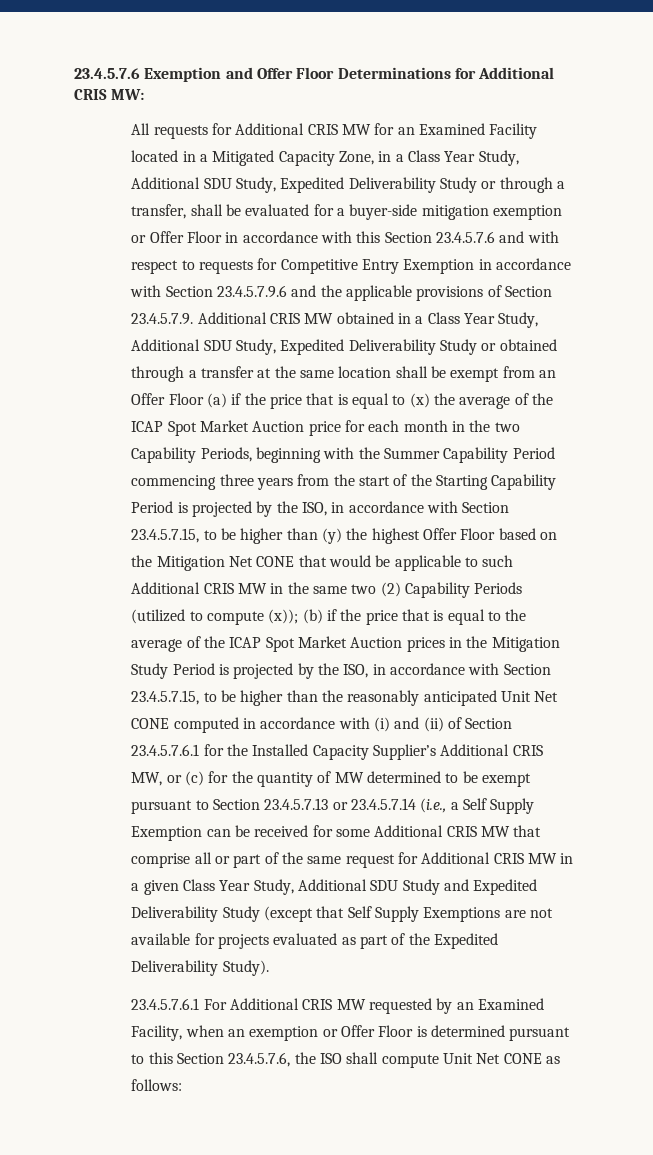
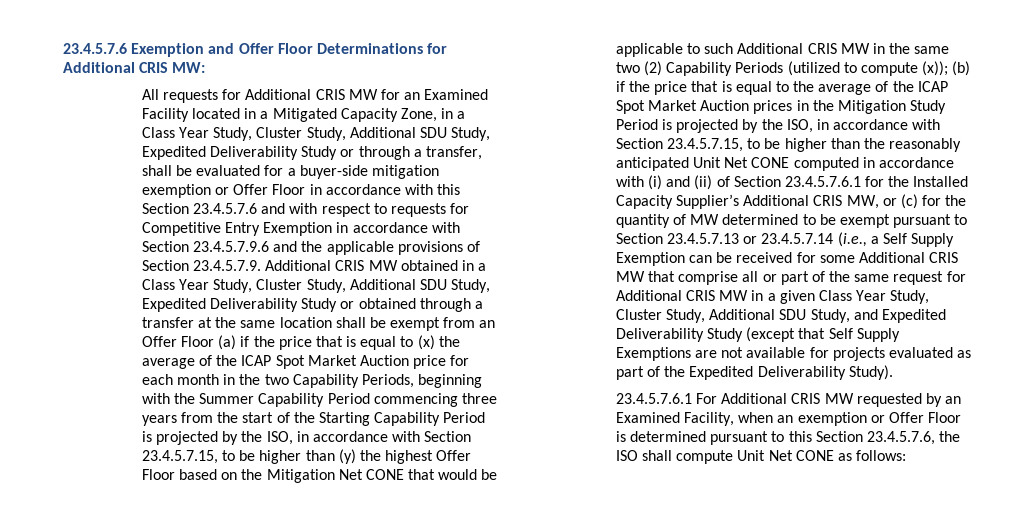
- All requests for Additional CRIS MW for an Examined Facility located in a Mitigated Capacity Zone, in a Class Year Study, Additional SDU Study, Expedited Deliverability Study or through a transfer, shall be evaluated for a buyer-side mitigation exemption or Offer Floor in accordance with this Section 23.4.5.7.6 and with respect to requests for Competitive Entry Exemption in accordance with Section 23.4.5.7.9.6 and the applicable provisions of Section 23.4.5.7.9. Additional CRIS MW obtained in a Class Year Study, Additional SDU Study, Expedited Deliverability Study or obtained through a transfer at the same location shall be exempt from an Offer Floor (a) if the price that is equal to (x) the average of the ICAP Spot Market Auction price for each month in the two Capability Periods, beginning with the Summer Capability Period commencing three years from the start of the Starting Capability Period is projected by the ISO, in accordance with Section 23.4.5.7.15, to be higher than (y) the highest Offer Floor based on the Mitigation Net CONE that would be applicable to such Additional CRIS MW in the same two (2) Capability Periods (utilized to compute (x));
+ All requests for Additional CRIS MW for an Examined Facility located in a Mitigated Capacity Zone, in a Class Year Study, Cluster Study, Additional SDU Study, Expedited Deliverability Study or through a transfer, shall be evaluated for a buyer-side mitigation exemption or Offer Floor in accordance with this Section 23.4.5.7.6 and with respect to requests for Competitive Entry Exemption in accordance with Section 23.4.5.7.9.6 and the applicable provisions of Section 23.4.5.7.9. Additional CRIS MW obtained in a Class Year Study, Cluster Study, Additional SDU Study, Expedited Deliverability Study or obtained through a transfer at the same location shall be exempt from an Offer Floor (a) if the price that is equal to (x) the average of the ICAP Spot Market Auction price for each month in the two Capability Periods, beginning with the Summer Capability Period commencing three years from the start of the Starting Capability Period is projected by the ISO, in accordance with Section 23.4.5.7.15, to be higher than (y) the highest Offer Floor based on the Mitigation Net CONE that would be applicable to such Additional CRIS MW in the same two (2) Capability Periods (utilized to compute (x));
- (b) if the price that is equal to the average of the ICAP Spot Market Auction prices in the Mitigation Study Period is projected by the ISO, in accordance with Section 23.4.5.7.15, to be higher than the reasonably anticipated Unit Net CONE computed in accordance with (i) and (ii) of Section 23.4.5.7.6.1 for the Installed Capacity Supplier’s Additional CRIS MW, or (c) for the quantity of MW determined to be exempt pursuant to Section 23.4.5.7.13 or 23.4.5.7.14 (i.e., a Self Supply Exemption can be received for some Additional CRIS MW that comprise all or part of the same request for Additional CRIS MW in a given Class Year Study, Additional SDU Study and Expedited Deliverability Study (except that Self Supply Exemptions are not available for projects evaluated as part of the Expedited Deliverability Study).
+ (b) if the price that is equal to the average of the ICAP Spot Market Auction prices in the Mitigation Study Period is projected by the ISO, in accordance with Section 23.4.5.7.15, to be higher than the reasonably anticipated Unit Net CONE computed in accordance with (i) and (ii) of Section 23.4.5.7.6.1 for the Installed Capacity Supplier’s Additional CRIS MW, or (c) for the quantity of MW determined to be exempt pursuant to Section 23.4.5.7.13 or 23.4.5.7.14 (i.e., a Self Supply Exemption can be received for some Additional CRIS MW that comprise all or part of the same request for Additional CRIS MW in a given Class Year Study, Cluster Study, Additional SDU Study, and Expedited Deliverability Study (except that Self Supply Exemptions are not available for projects evaluated as part of the Expedited Deliverability Study).

